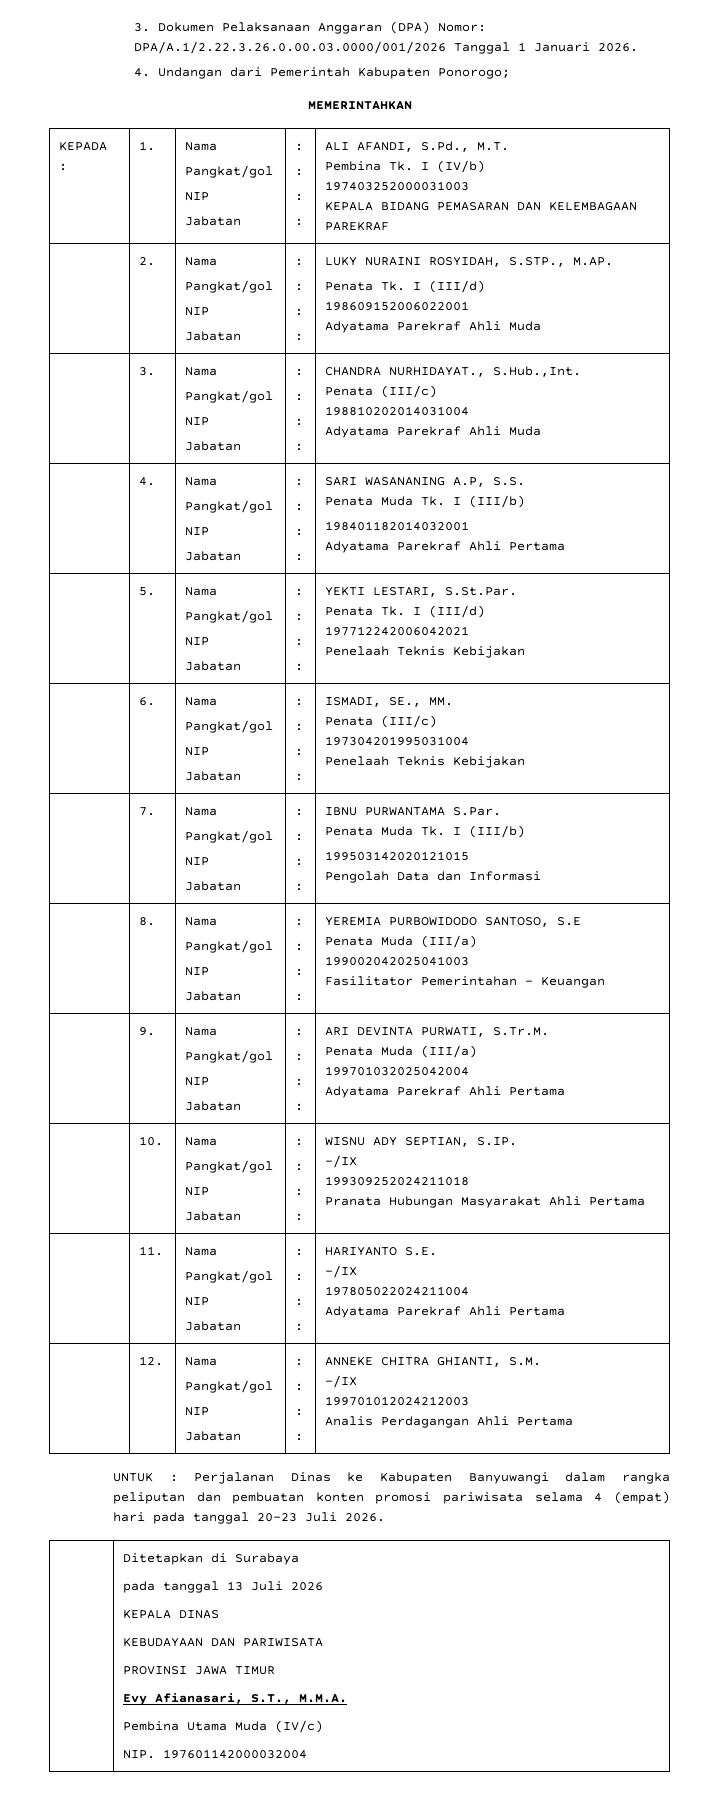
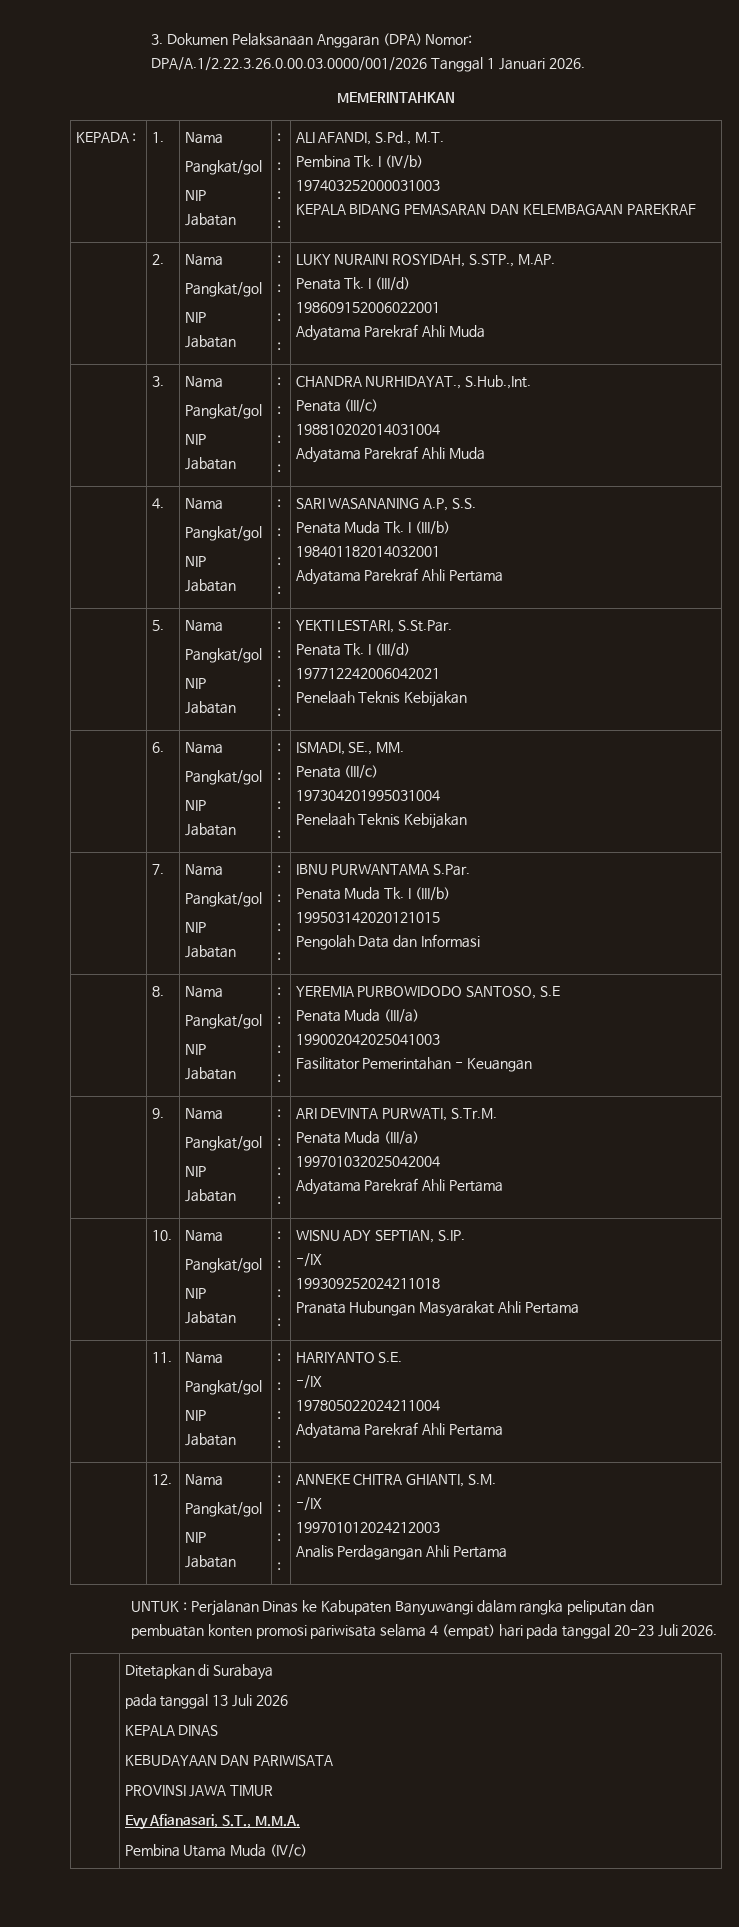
- 4. Undangan dari Pemerintah Kabupaten Ponorogo;
  | Ditetapkan di Surabaya
  pada tanggal 13 Juli 2026
  KEPALA DINAS
  KEBUDAYAAN DAN PARIWISATA
  PROVINSI JAWA TIMUR
  Evy Afianasari, S.T., M.M.A.
  Pembina Utama Muda (IV/c)
- NIP. 197601142000032004

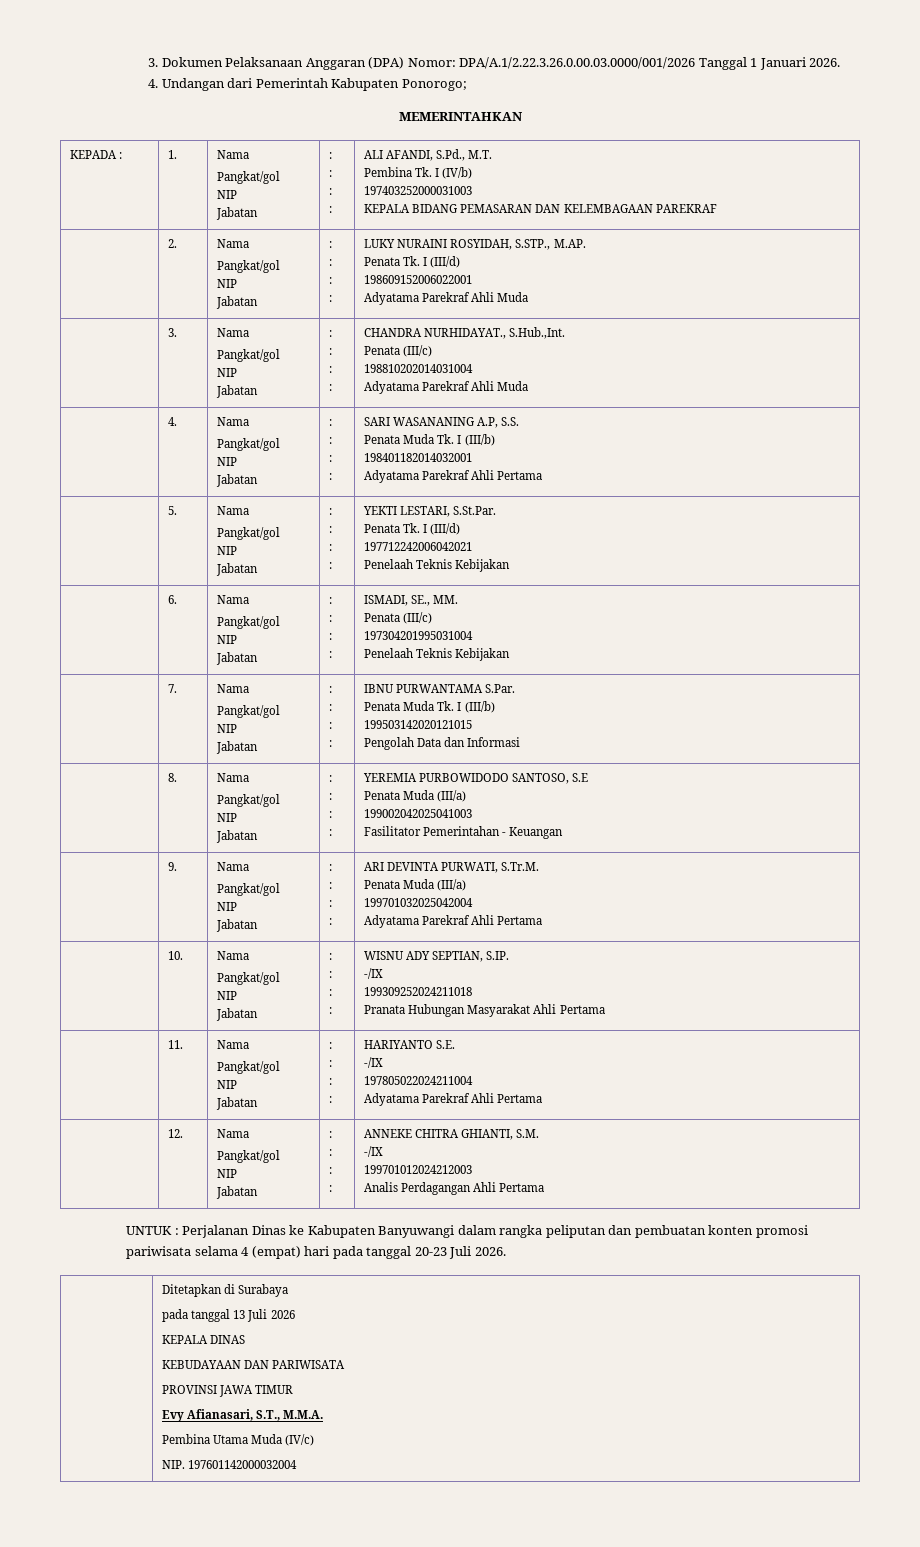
+ 4. Undangan dari Pemerintah Kabupaten Ponorogo;
  | Ditetapkan di Surabaya
  pada tanggal 13 Juli 2026
  KEPALA DINAS
  KEBUDAYAAN DAN PARIWISATA
  PROVINSI JAWA TIMUR
  Evy Afianasari, S.T., M.M.A.
  Pembina Utama Muda (IV/c)
+ NIP. 197601142000032004

